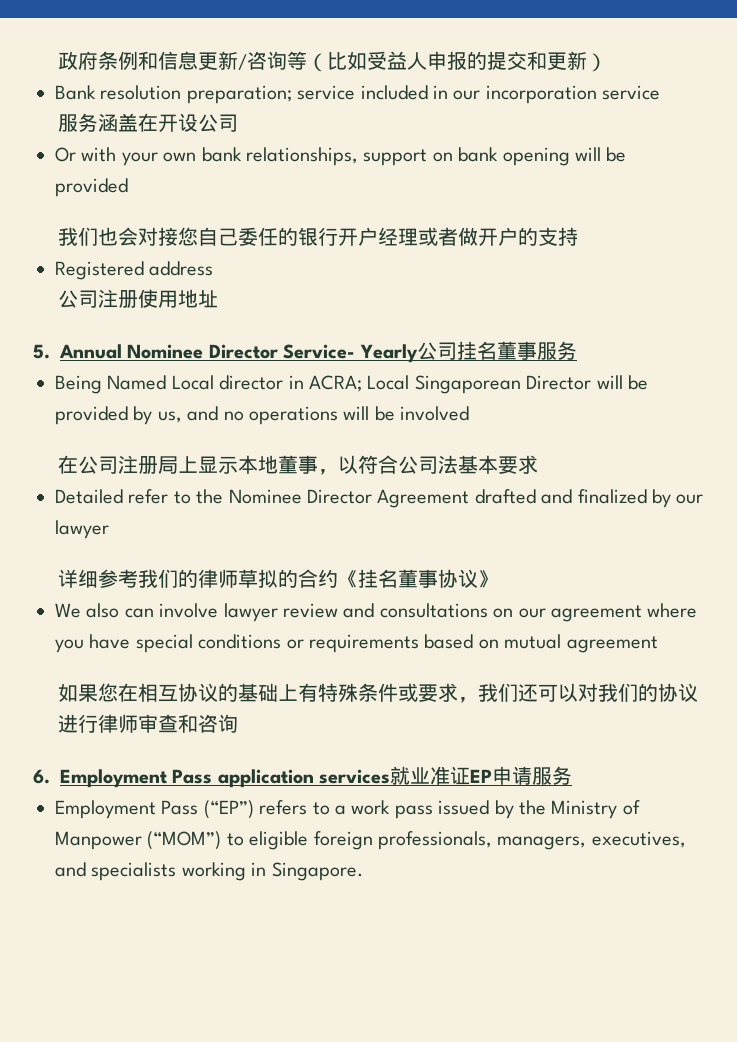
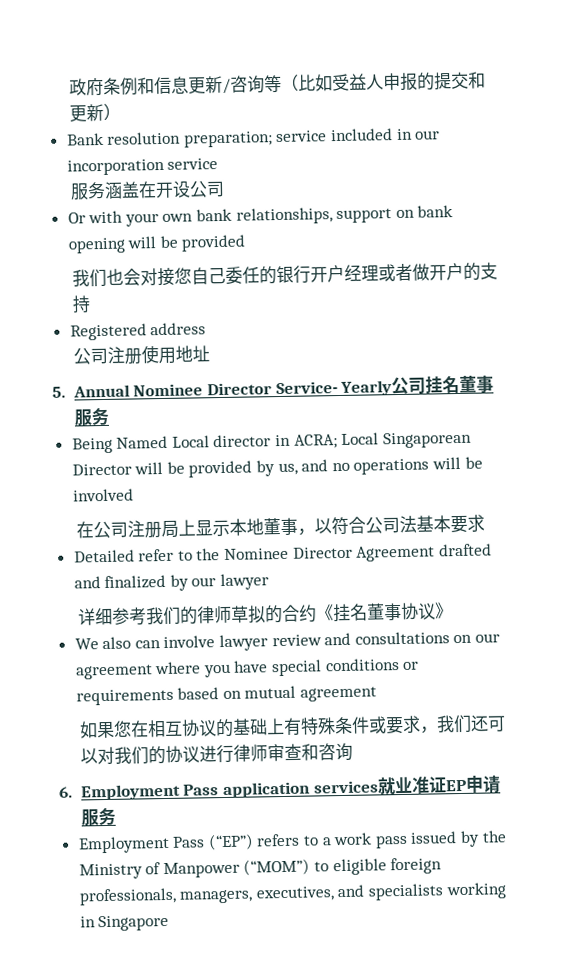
- Employment Pass (“EP”) refers to a work pass issued by the Ministry of Manpower (“MOM”) to eligible foreign professionals, managers, executives, and specialists working in Singapore.
+ Employment Pass (“EP”) refers to a work pass issued by the Ministry of Manpower (“MOM”) to eligible foreign professionals, managers, executives, and specialists working in Singapore

